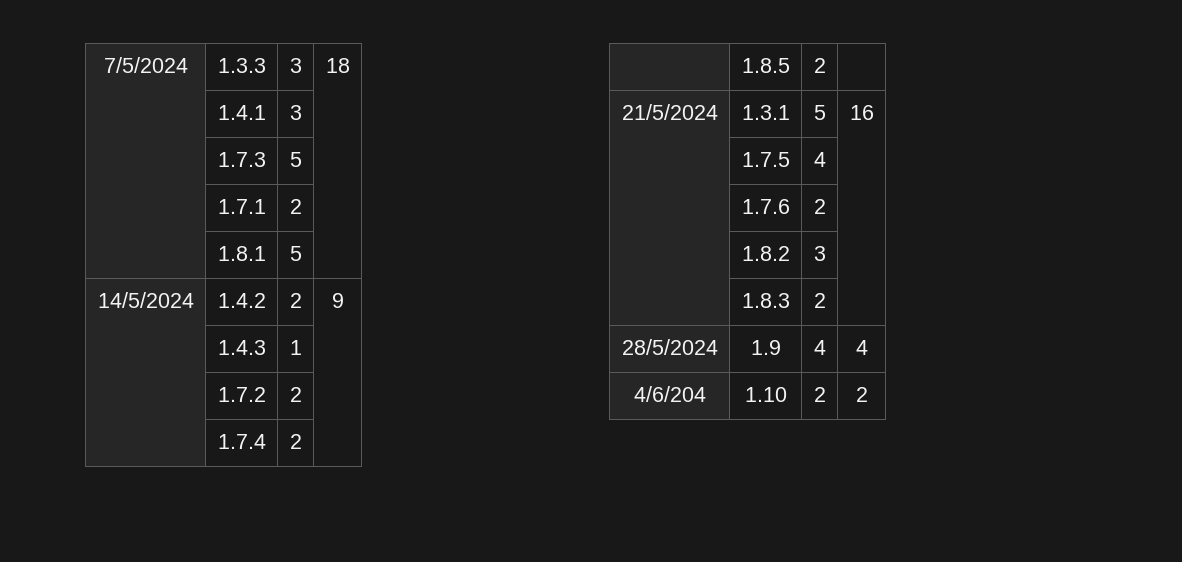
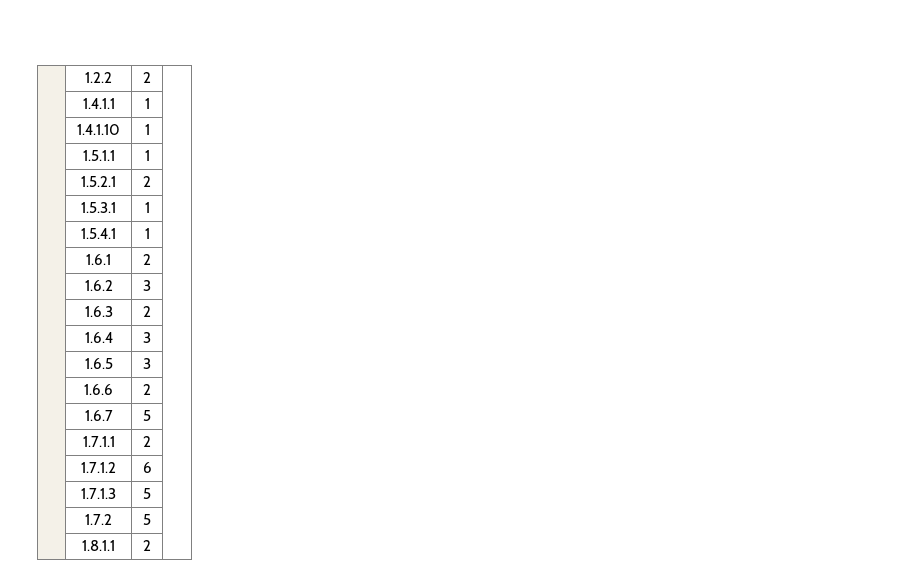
- 7/5/2024 | 1.3.3 | 3 | 18
- | 1.4.1 | 3 |
- | 1.7.3 | 5 |
- | 1.7.1 | 2 |
- | 1.8.1 | 5 |
- 14/5/2024 | 1.4.2 | 2 | 9
- | 1.4.3 | 1 |
+ | 1.2.2 | 2 |
+ | 1.4.1.1 | 1 |
+ | 1.4.1.10 | 1 |
+ | 1.5.1.1 | 1 |
+ | 1.5.2.1 | 2 |
+ | 1.5.3.1 | 1 |
+ | 1.5.4.1 | 1 |
+ | 1.6.1 | 2 |
+ | 1.6.2 | 3 |
+ | 1.6.3 | 2 |
+ | 1.6.4 | 3 |
+ | 1.6.5 | 3 |
+ | 1.6.6 | 2 |
+ | 1.6.7 | 5 |
+ | 1.7.1.1 | 2 |
+ | 1.7.1.2 | 6 |
+ | 1.7.1.3 | 5 |
- | 1.7.2 | 2 |
- | 1.7.4 | 2 |
- | 1.8.5 | 2 |
- 21/5/2024 | 1.3.1 | 5 | 16
- | 1.7.5 | 4 |
- | 1.7.6 | 2 |
- | 1.8.2 | 3 |
- | 1.8.3 | 2 |
- 28/5/2024 | 1.9 | 4 | 4
- 4/6/204 | 1.10 | 2 | 2
+ | 1.7.2 | 5 |
+ | 1.8.1.1 | 2 |

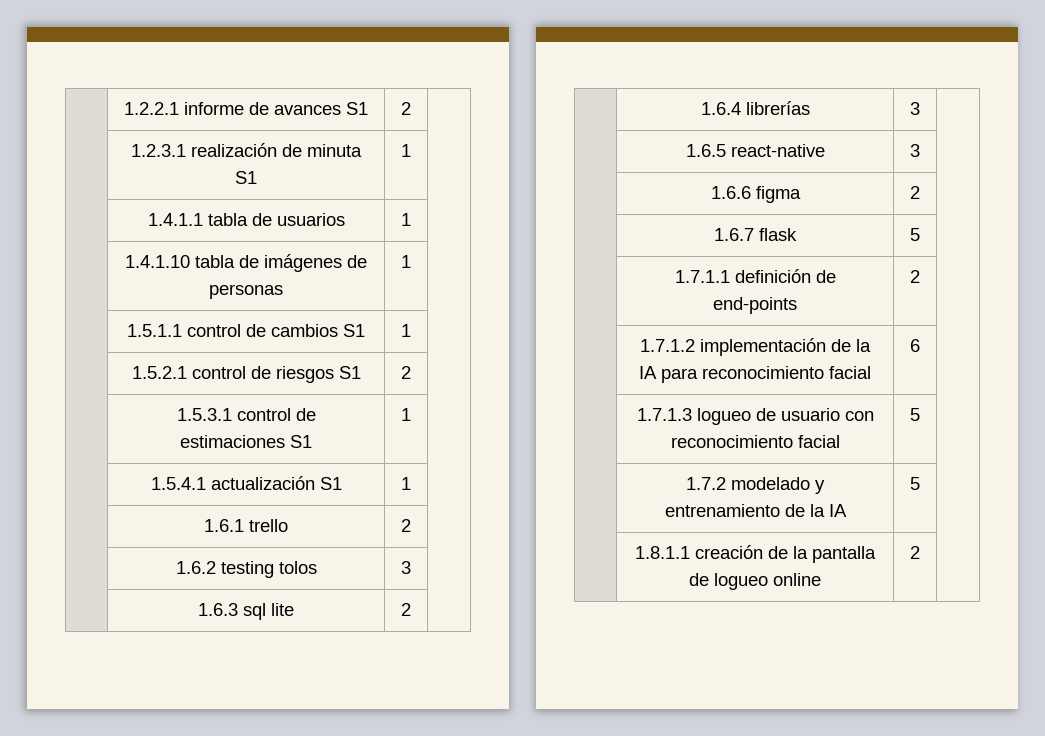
- | 1.2.2 | 2 |
- | 1.4.1.1 | 1 |
- | 1.4.1.10 | 1 |
- | 1.5.1.1 | 1 |
- | 1.5.2.1 | 2 |
- | 1.5.3.1 | 1 |
+ | 1.2.2.1 informe de avances S1 | 2 |
+ | 1.2.3.1 realización de minuta S1 | 1 |
+ | 1.4.1.1 tabla de usuarios | 1 |
+ | 1.4.1.10 tabla de imágenes de personas | 1 |
+ | 1.5.1.1 control de cambios S1 | 1 |
+ | 1.5.2.1 control de riesgos S1 | 2 |
+ | 1.5.3.1 control de estimaciones S1 | 1 |
- | 1.5.4.1 | 1 |
+ | 1.5.4.1 actualización S1 | 1 |
- | 1.6.1 | 2 |
+ | 1.6.1 trello | 2 |
- | 1.6.2 | 3 |
+ | 1.6.2 testing tolos | 3 |
- | 1.6.3 | 2 |
+ | 1.6.3 sql lite | 2 |
- | 1.6.4 | 3 |
+ | 1.6.4 librerías | 3 |
- | 1.6.5 | 3 |
+ | 1.6.5 react-native | 3 |
- | 1.6.6 | 2 |
+ | 1.6.6 figma | 2 |
- | 1.6.7 | 5 |
+ | 1.6.7 flask | 5 |
- | 1.7.1.1 | 2 |
+ | 1.7.1.1 definición de end-points | 2 |
- | 1.7.1.2 | 6 |
- | 1.7.1.3 | 5 |
- | 1.7.2 | 5 |
- | 1.8.1.1 | 2 |
+ | 1.7.1.2 implementación de la IA para reconocimiento facial | 6 |
+ | 1.7.1.3 logueo de usuario con reconocimiento facial | 5 |
+ | 1.7.2 modelado y entrenamiento de la IA | 5 |
+ | 1.8.1.1 creación de la pantalla de logueo online | 2 |

